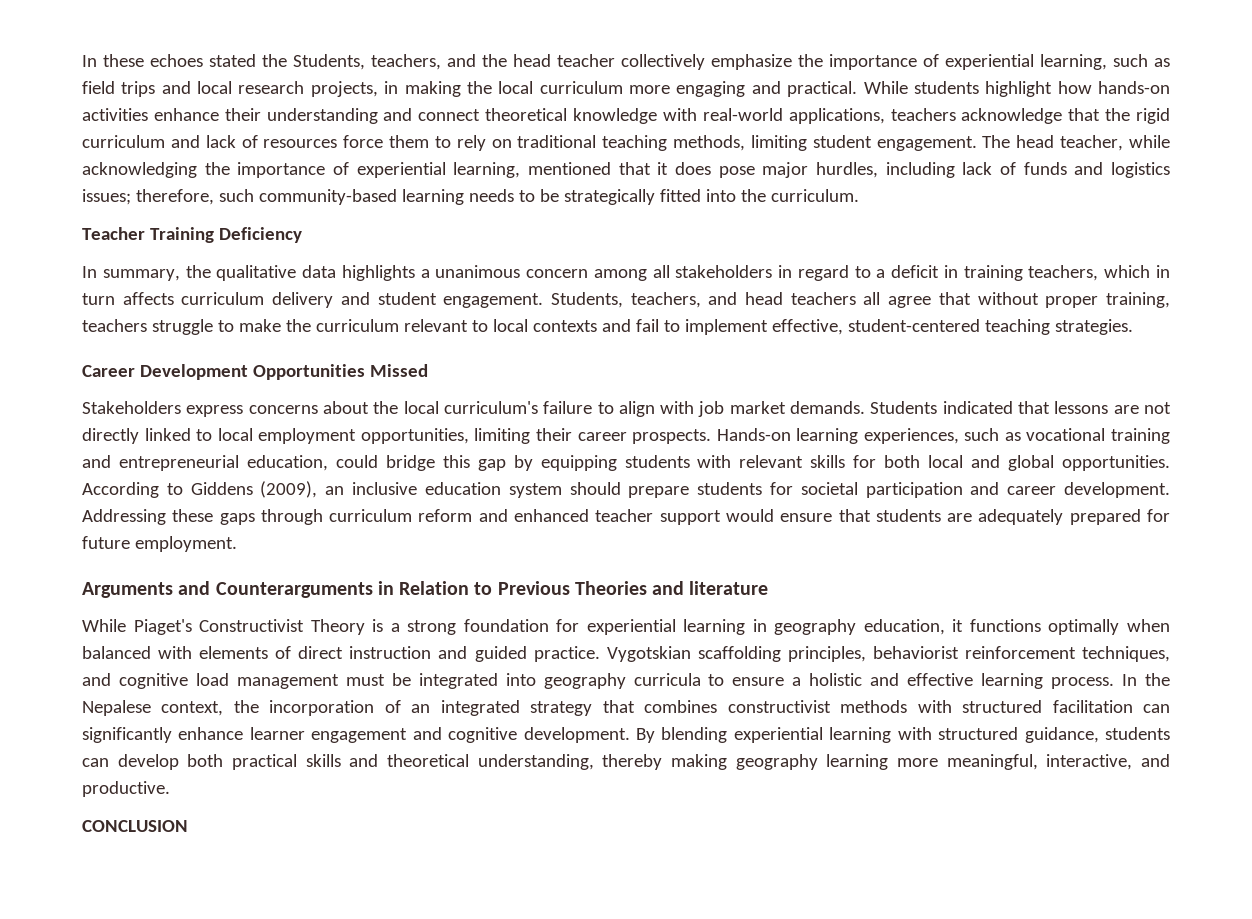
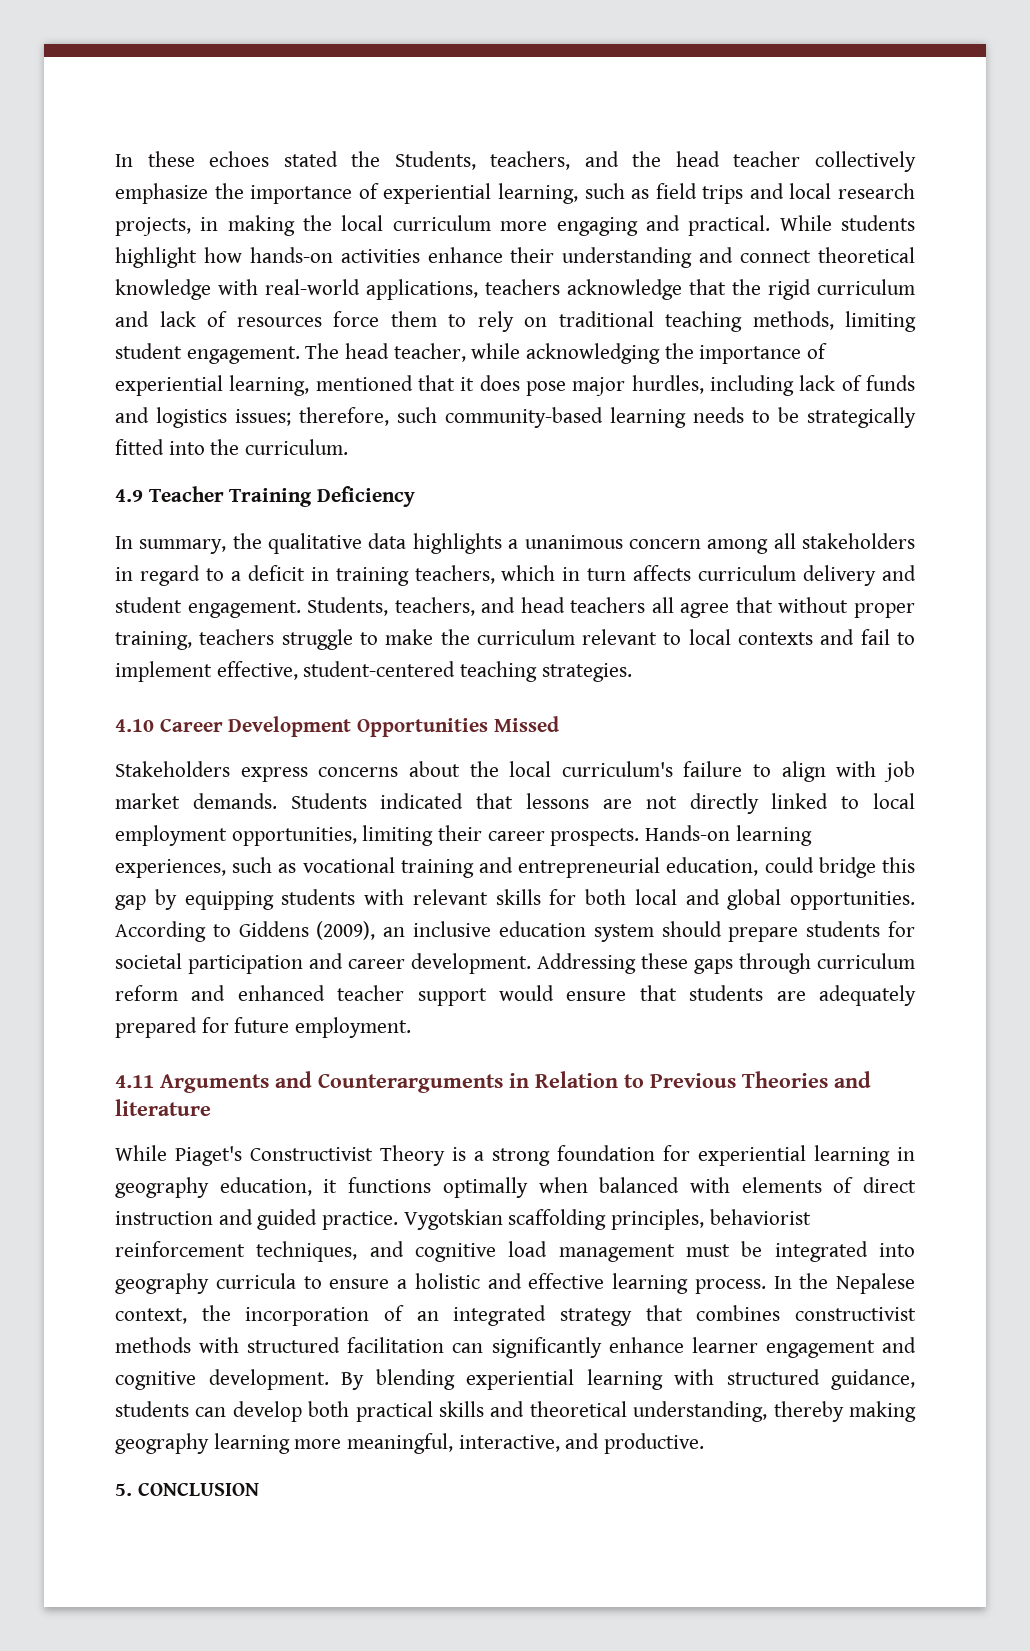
- Teacher Training Deficiency
+ 4.9 Teacher Training Deficiency
- Career Development Opportunities Missed
+ 4.10 Career Development Opportunities Missed
- Arguments and Counterarguments in Relation to Previous Theories and literature
+ 4.11 Arguments and Counterarguments in Relation to Previous Theories and literature
- CONCLUSION
+ 5. CONCLUSION

